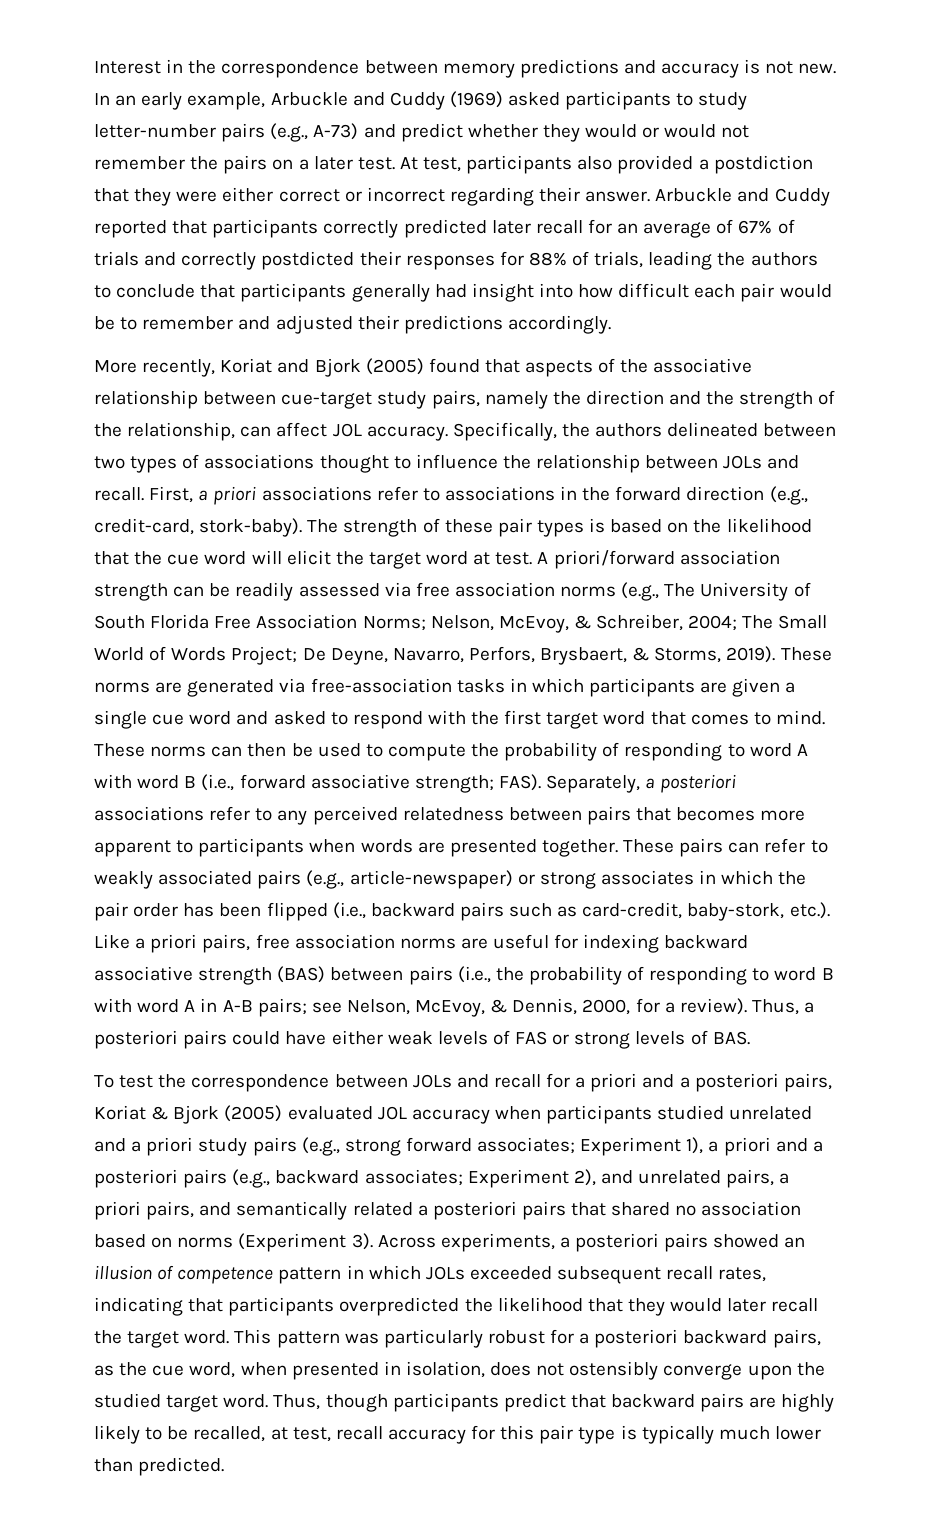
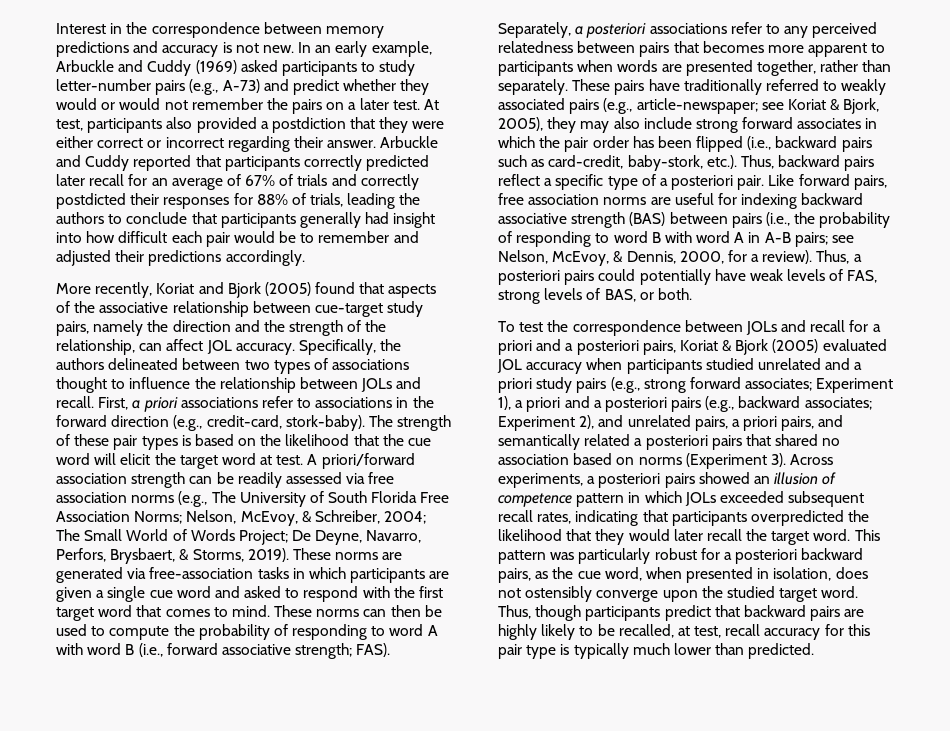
- Separately, a posteriori associations refer to any perceived relatedness between pairs that becomes more apparent to participants when words are presented together. These pairs can refer to weakly associated pairs (e.g., article-newspaper) or strong associates in which the pair order has been flipped (i.e., backward pairs such as card-credit, baby-stork, etc.). Like a priori pairs, free association norms are useful for indexing backward associative strength (BAS) between pairs (i.e., the probability of responding to word B with word A in A-B pairs;
+ Separately, a posteriori associations refer to any perceived relatedness between pairs that becomes more apparent to participants when words are presented together, rather than separately. These pairs have traditionally referred to weakly associated pairs (e.g., article-newspaper; see Koriat & Bjork, 2005), they may also include strong forward associates in which the pair order has been flipped (i.e., backward pairs such as card-credit, baby-stork, etc.). Thus, backward pairs reflect a specific type of a posteriori pair. Like forward pairs, free association norms are useful for indexing backward associative strength (BAS) between pairs (i.e., the probability of responding to word B with word A in A-B pairs;
- Thus, a posteriori pairs could have either weak levels of FAS or strong levels of BAS.
+ Thus, a posteriori pairs could potentially have weak levels of FAS, strong levels of BAS, or both.

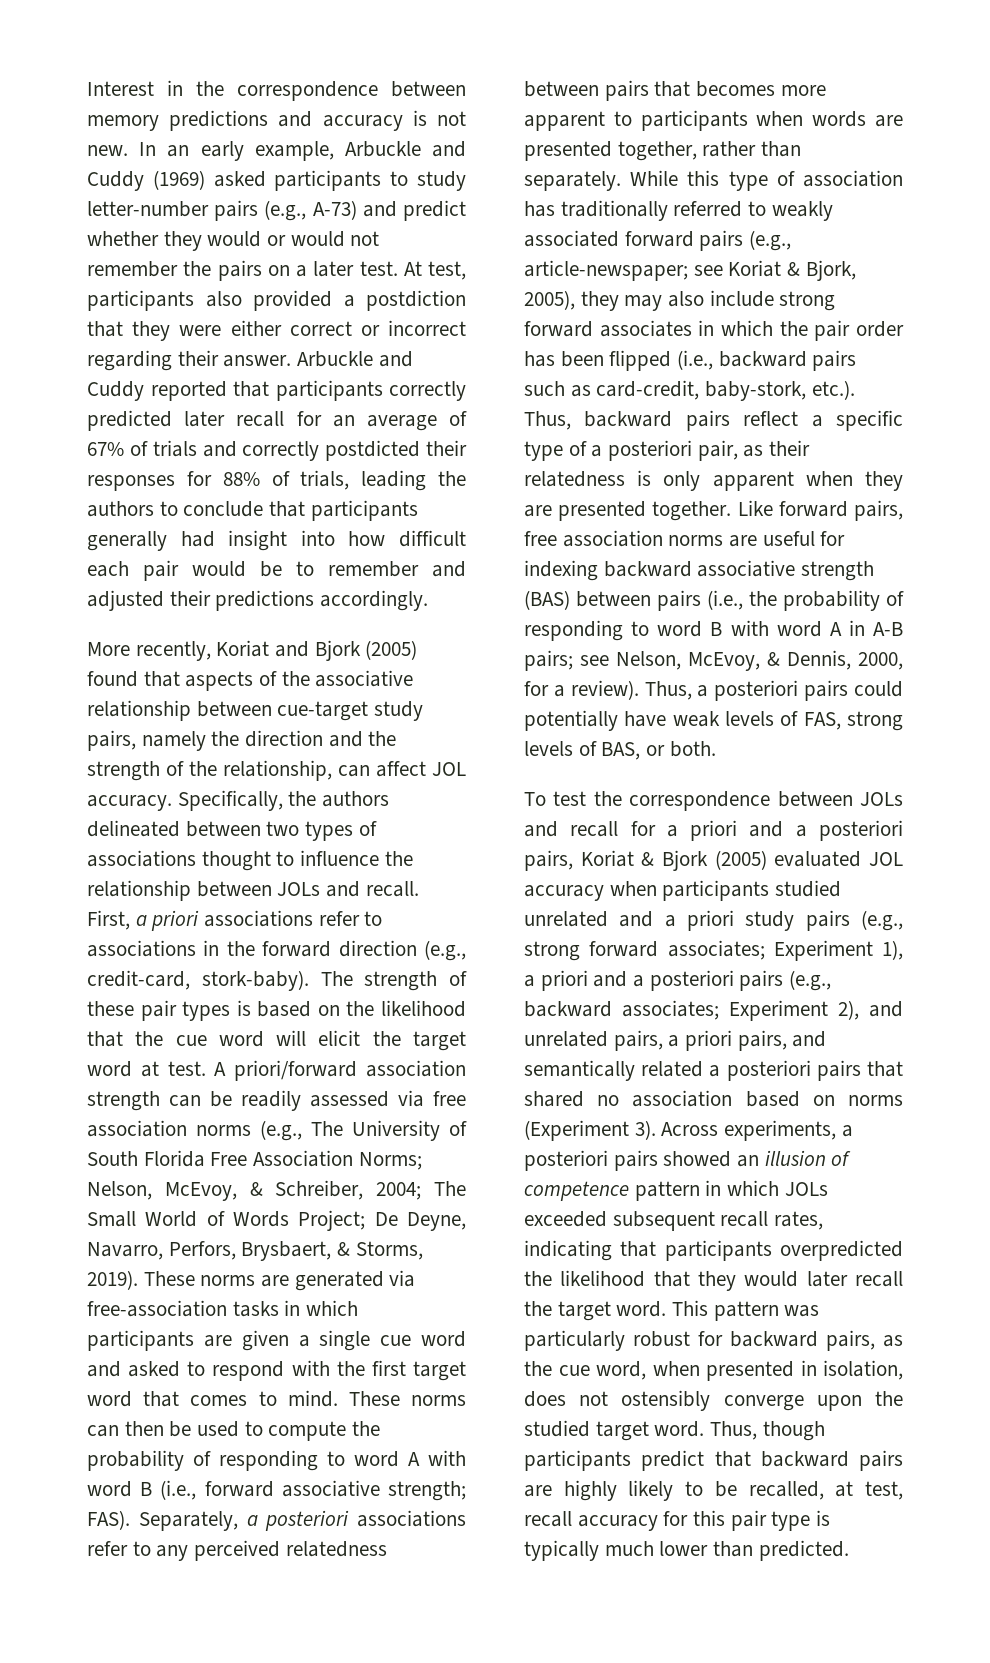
- These pairs have traditionally referred to weakly associated pairs (e.g., article-newspaper; see Koriat & Bjork, 2005), they may also include strong forward associates in which the pair order has been flipped (i.e., backward pairs such as card-credit, baby-stork, etc.). Thus, backward pairs reflect a specific type of a posteriori pair.
+ While this type of association has traditionally referred to weakly associated forward pairs (e.g., article-newspaper; see Koriat & Bjork, 2005), they may also include strong forward associates in which the pair order has been flipped (i.e., backward pairs such as card-credit, baby-stork, etc.). Thus, backward pairs reflect a specific type of a posteriori pair, as their relatedness is only apparent when they are presented together.
- This pattern was particularly robust for a posteriori backward pairs, as the cue word, when presented in isolation, does not ostensibly converge upon the studied target word.
+ This pattern was particularly robust for backward pairs, as the cue word, when presented in isolation, does not ostensibly converge upon the studied target word.

